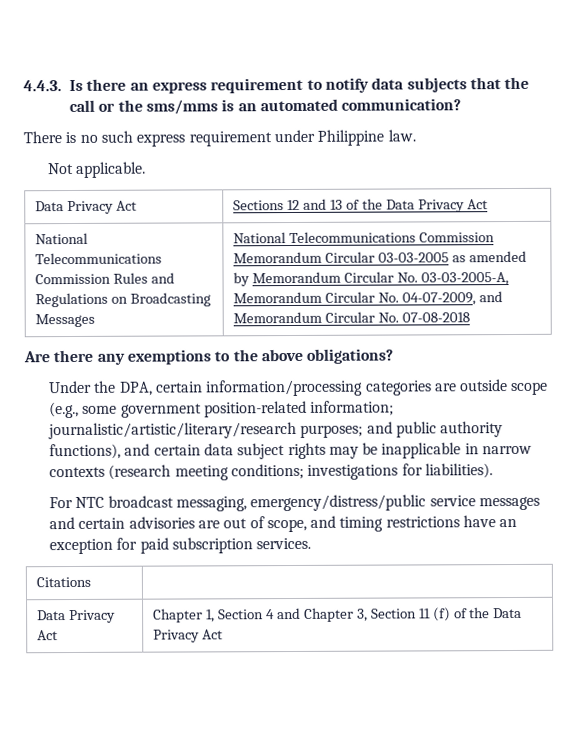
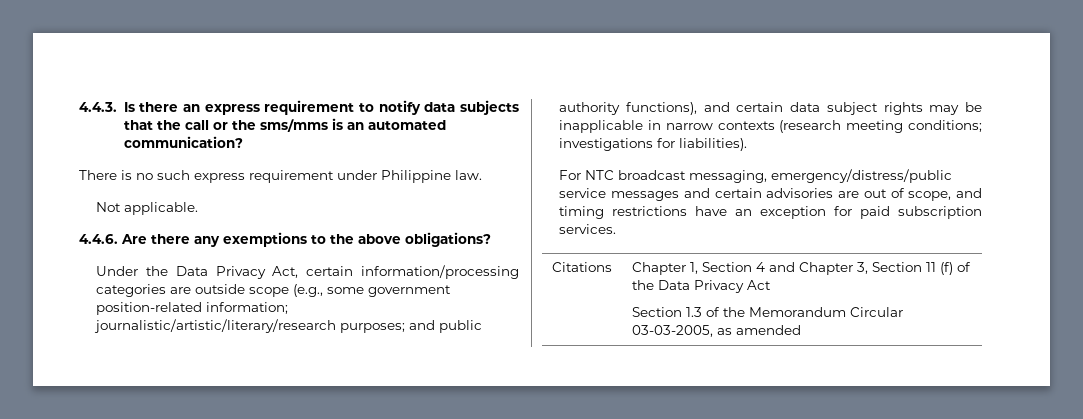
- Data Privacy Act | Sections 12 and 13 of the Data Privacy Act
- National Telecommunications Commission Rules and Regulations on Broadcasting Messages | National Telecommunications Commission Memorandum Circular 03-03-2005 as amended by Memorandum Circular No. 03-03-2005-A, Memorandum Circular No. 04-07-2009, and Memorandum Circular No. 07-08-2018
- Are there any exemptions to the above obligations?
+ 4.4.6. Are there any exemptions to the above obligations?
- Under the DPA, certain information/processing categories are outside scope (e.g., some government position-related information; journalistic/artistic/literary/research purposes; and public authority functions), and certain data subject rights may be inapplicable in narrow contexts (research meeting conditions; investigations for liabilities).
+ Under the Data Privacy Act, certain information/processing categories are outside scope (e.g., some government position-related information; journalistic/artistic/literary/research purposes; and public authority functions), and certain data subject rights may be inapplicable in narrow contexts (research meeting conditions; investigations for liabilities).
- Citations |
- Data Privacy Act | Chapter 1, Section 4 and Chapter 3, Section 11 (f) of the Data Privacy Act
+ Citations | Chapter 1, Section 4 and Chapter 3, Section 11 (f) of the Data Privacy Act
+ Section 1.3 of the Memorandum Circular 03-03-2005, as amended

